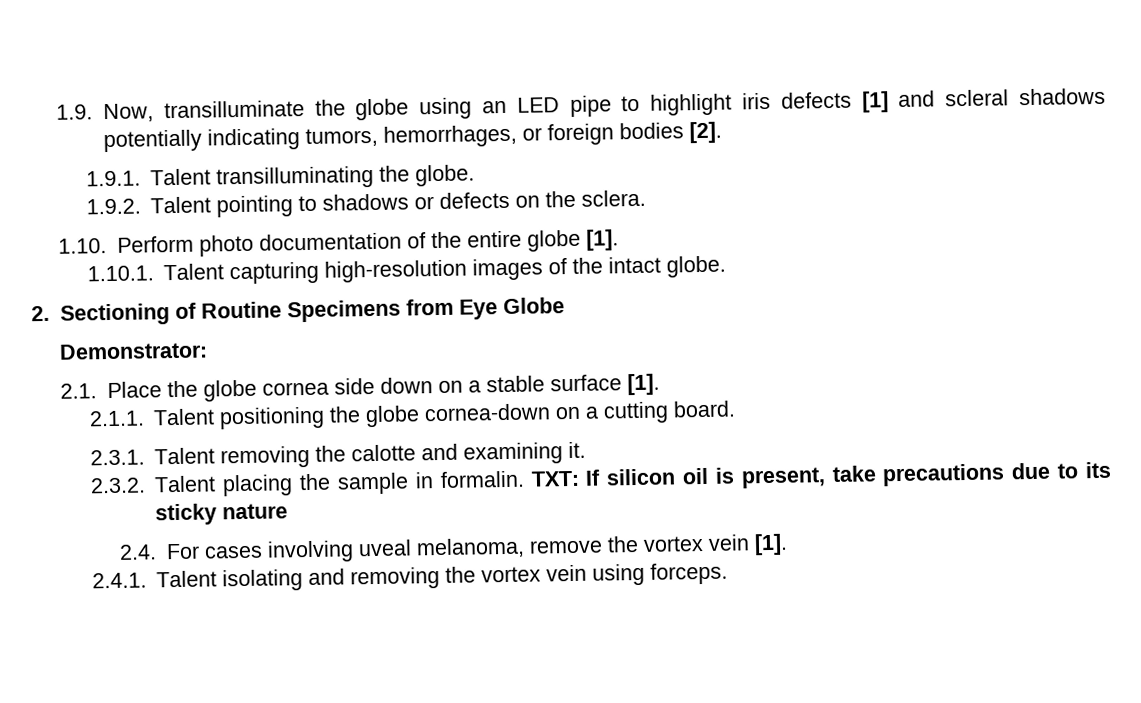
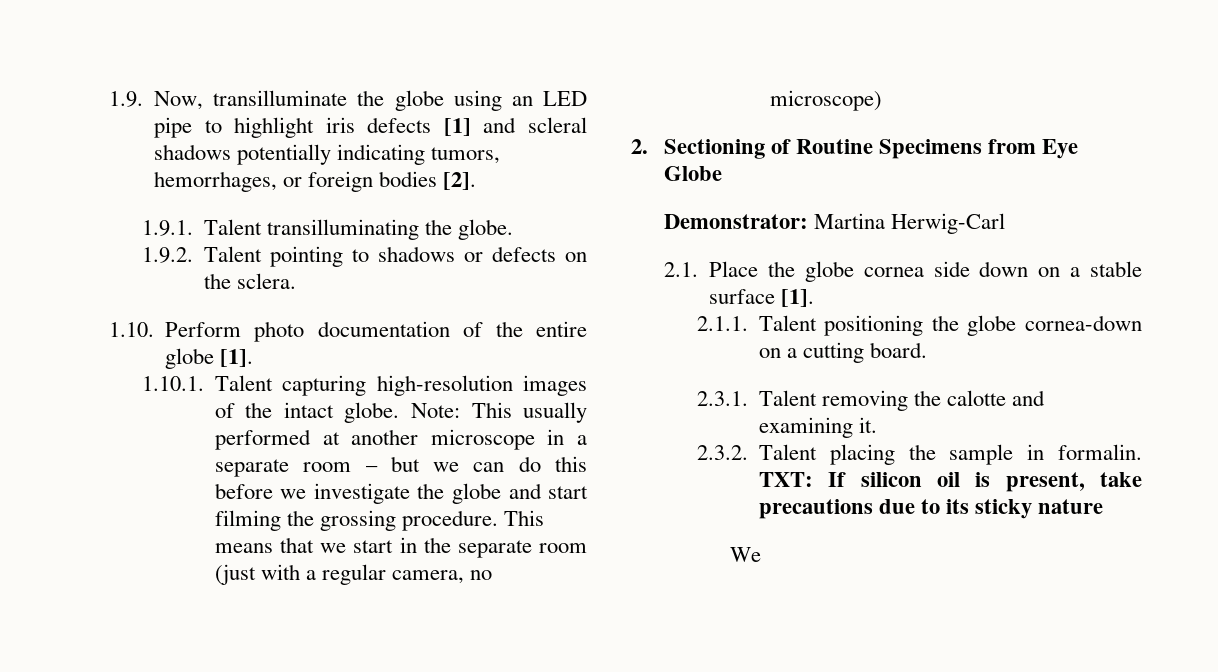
+ Note: This usually performed at another microscope in a separate room – but we can do this before we investigate the globe and start filming the grossing procedure. This means that we start in the separate room (just with a regular camera, no microscope)
- Demonstrator:
+ Demonstrator: Martina Herwig-Carl
- 2.4. For cases involving uveal melanoma, remove the vortex vein [1].
- 2.4.1. Talent isolating and removing the vortex vein using forceps.
+ We

